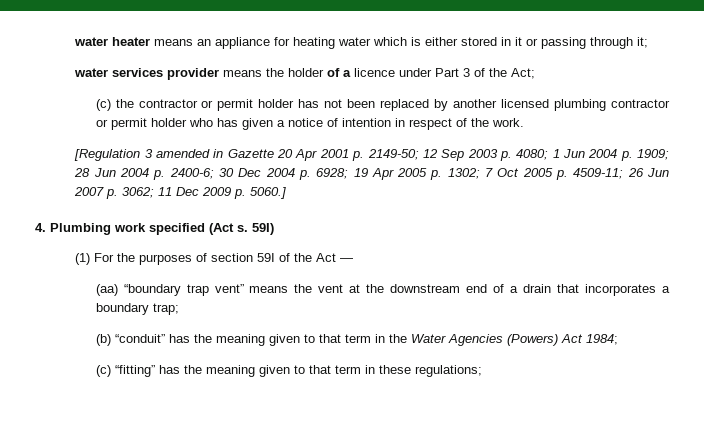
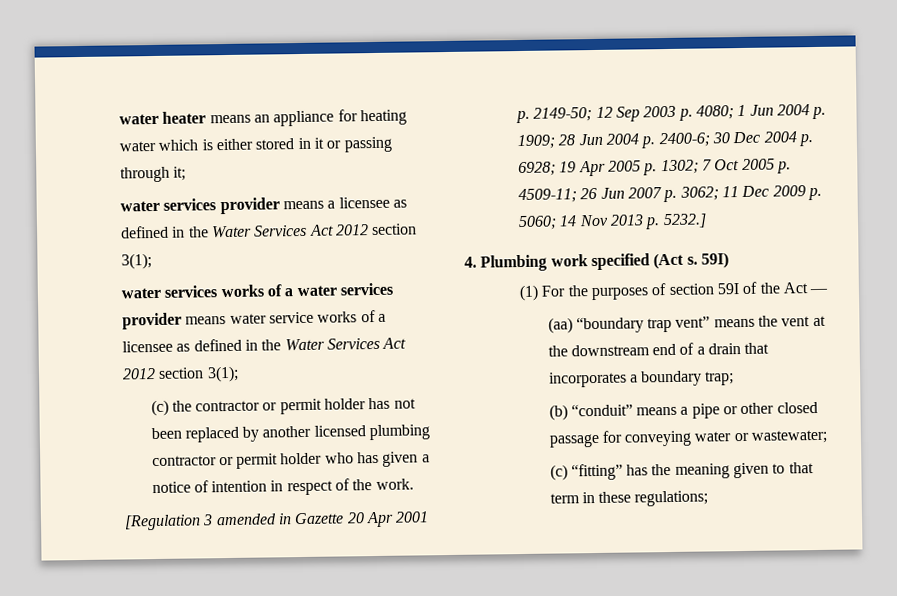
- water services provider means the holder of a licence under Part 3 of the Act;
+ water services provider means a licensee as defined in the Water Services Act 2012 section 3(1);
+ water services works of a water services provider means water service works of a licensee as defined in the Water Services Act 2012 section 3(1);
- [Regulation 3 amended in Gazette 20 Apr 2001 p. 2149-50; 12 Sep 2003 p. 4080; 1 Jun 2004 p. 1909; 28 Jun 2004 p. 2400-6; 30 Dec 2004 p. 6928; 19 Apr 2005 p. 1302; 7 Oct 2005 p. 4509-11; 26 Jun 2007 p. 3062; 11 Dec 2009 p. 5060.]
+ [Regulation 3 amended in Gazette 20 Apr 2001 p. 2149-50; 12 Sep 2003 p. 4080; 1 Jun 2004 p. 1909; 28 Jun 2004 p. 2400-6; 30 Dec 2004 p. 6928; 19 Apr 2005 p. 1302; 7 Oct 2005 p. 4509-11; 26 Jun 2007 p. 3062; 11 Dec 2009 p. 5060; 14 Nov 2013 p. 5232.]
- (b) “conduit” has the meaning given to that term in the Water Agencies (Powers) Act 1984;
+ (b) “conduit” means a pipe or other closed passage for conveying water or wastewater;

